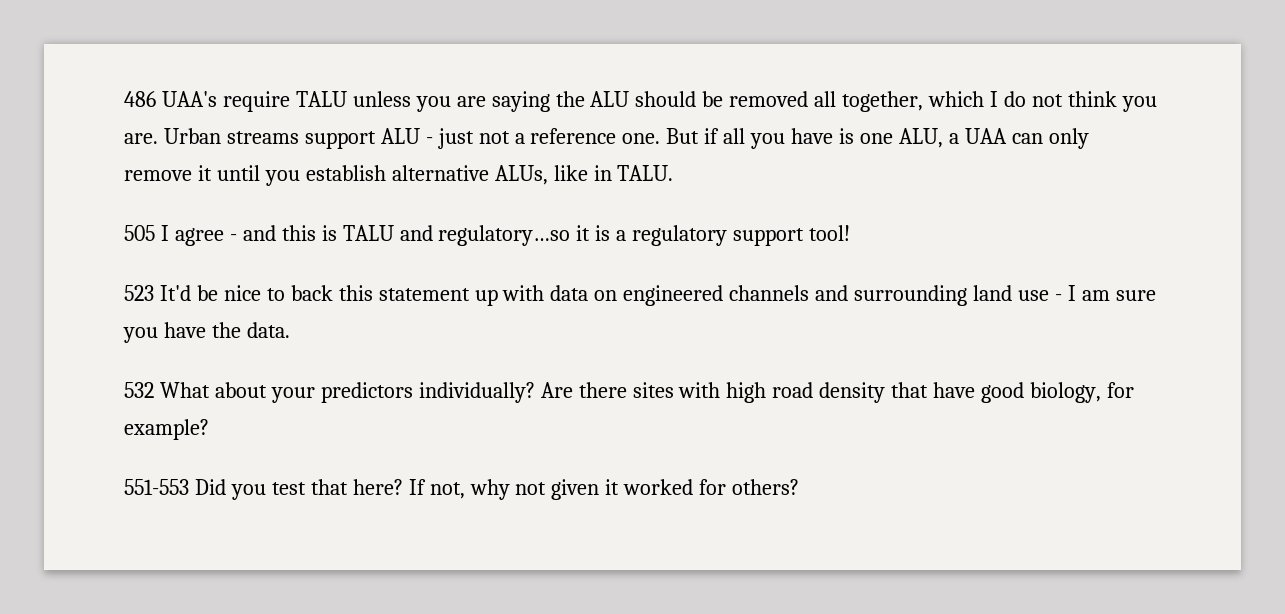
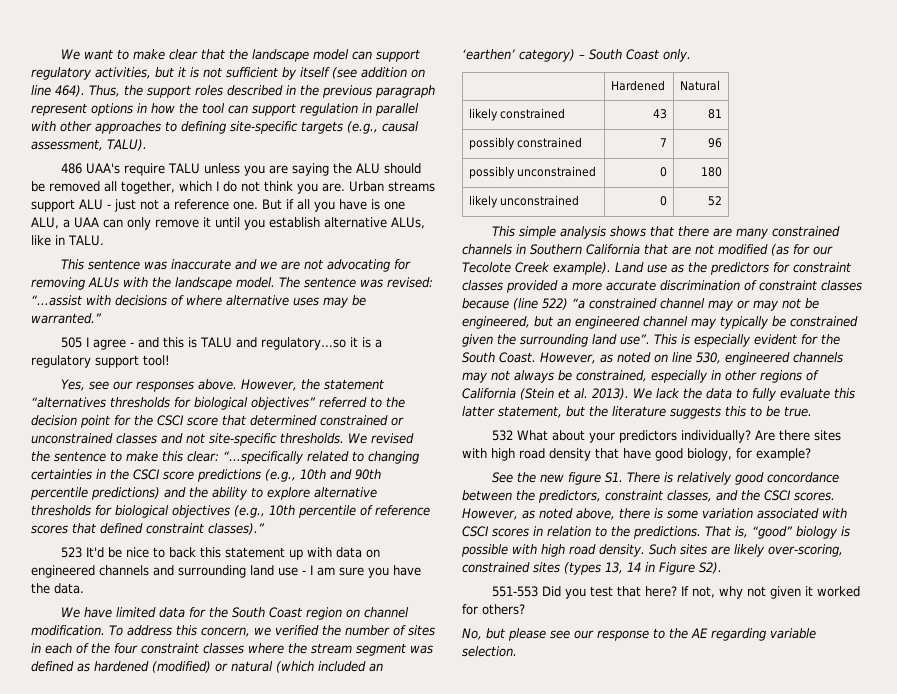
+ We want to make clear that the landscape model can support regulatory activities, but it is not sufficient by itself (see addition on line 464). Thus, the support roles described in the previous paragraph represent options in how the tool can support regulation in parallel with other approaches to defining site-specific targets (e.g., causal assessment, TALU).
+ This sentence was inaccurate and we are not advocating for removing ALUs with the landscape model. The sentence was revised: “…assist with decisions of where alternative uses may be warranted.”
+ Yes, see our responses above. However, the statement “alternatives thresholds for biological objectives” referred to the decision point for the CSCI score that determined constrained or unconstrained classes and not site-specific thresholds. We revised the sentence to make this clear: “…specifically related to changing certainties in the CSCI score predictions (e.g., 10th and 90th percentile predictions) and the ability to explore alternative thresholds for biological objectives (e.g., 10th percentile of reference scores that defined constraint classes).”
+ We have limited data for the South Coast region on channel modification. To address this concern, we verified the number of sites in each of the four constraint classes where the stream segment was defined as hardened (modified) or natural (which included an ‘earthen’ category) – South Coast only.
+ | Hardened | Natural
+ likely constrained | 43 | 81
+ possibly constrained | 7 | 96
+ possibly unconstrained | 0 | 180
+ likely unconstrained | 0 | 52
+ This simple analysis shows that there are many constrained channels in Southern California that are not modified (as for our Tecolote Creek example). Land use as the predictors for constraint classes provided a more accurate discrimination of constraint classes because (line 522) “a constrained channel may or may not be engineered, but an engineered channel may typically be constrained given the surrounding land use”. This is especially evident for the South Coast. However, as noted on line 530, engineered channels may not always be constrained, especially in other regions of California (Stein et al. 2013). We lack the data to fully evaluate this latter statement, but the literature suggests this to be true.
+ See the new figure S1. There is relatively good concordance between the predictors, constraint classes, and the CSCI scores. However, as noted above, there is some variation associated with CSCI scores in relation to the predictions. That is, “good” biology is possible with high road density. Such sites are likely over-scoring, constrained sites (types 13, 14 in Figure S2).
+ No, but please see our response to the AE regarding variable selection.

